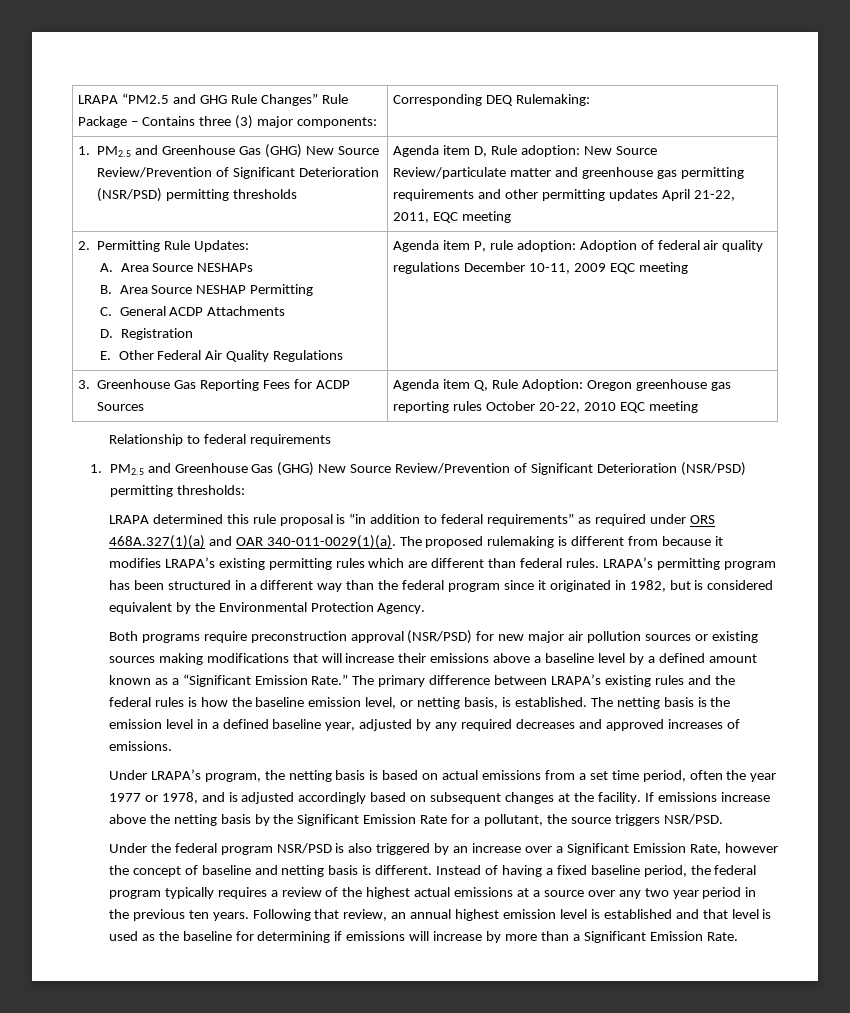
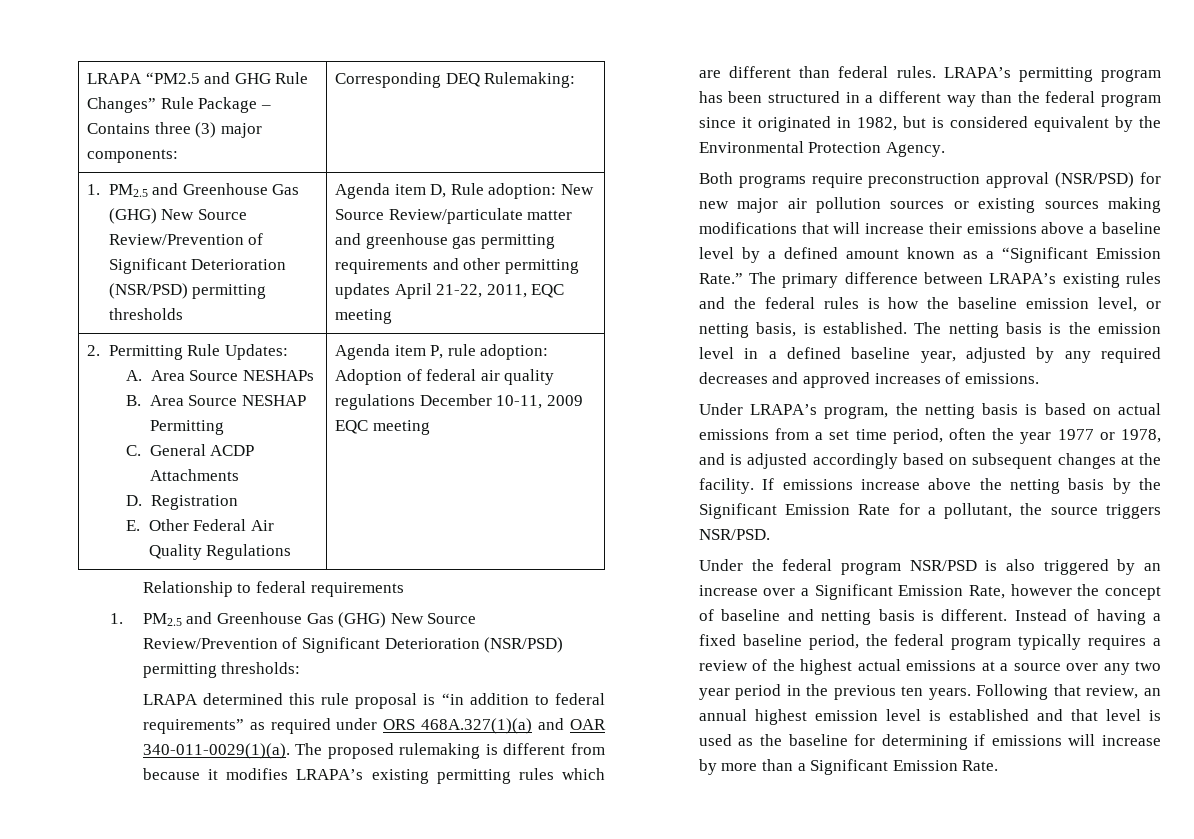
- 3. Greenhouse Gas Reporting Fees for ACDP Sources | Agenda item Q, Rule Adoption: Oregon greenhouse gas reporting rules October 20-22, 2010 EQC meeting

